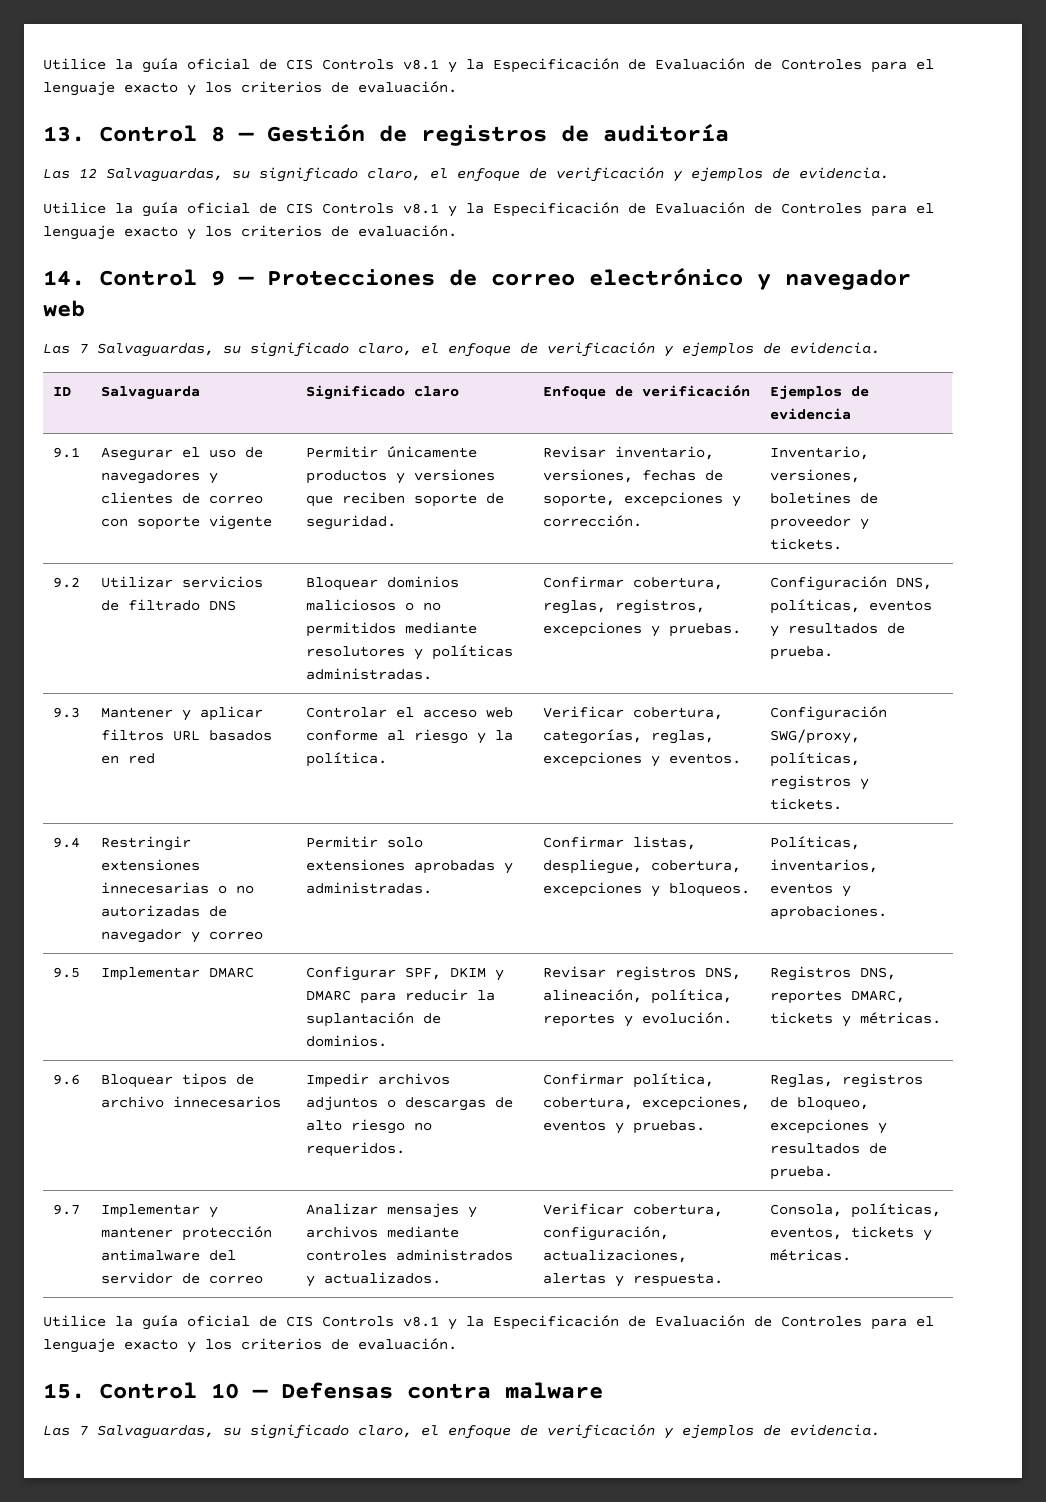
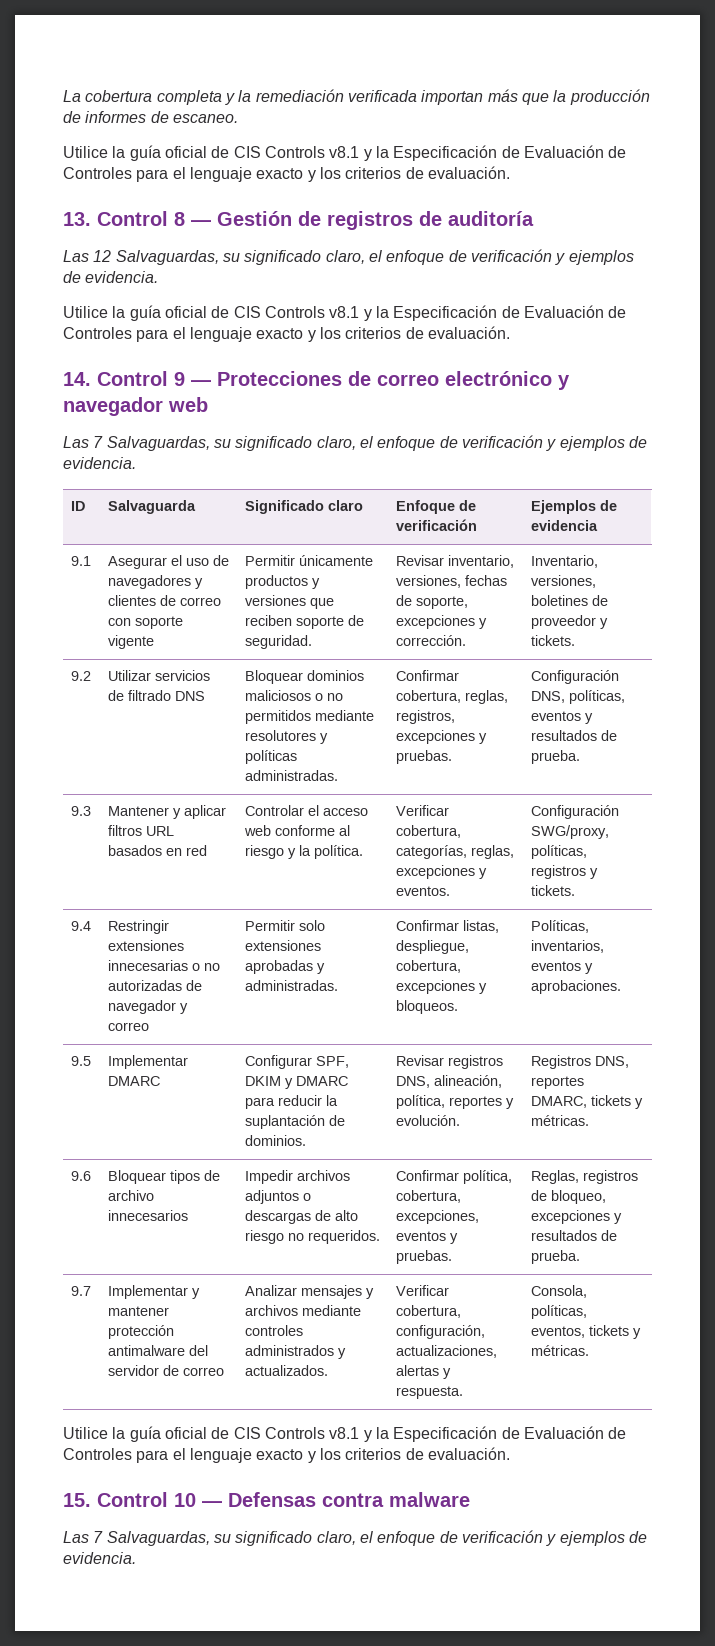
+ La cobertura completa y la remediación verificada importan más que la producción de informes de escaneo.

